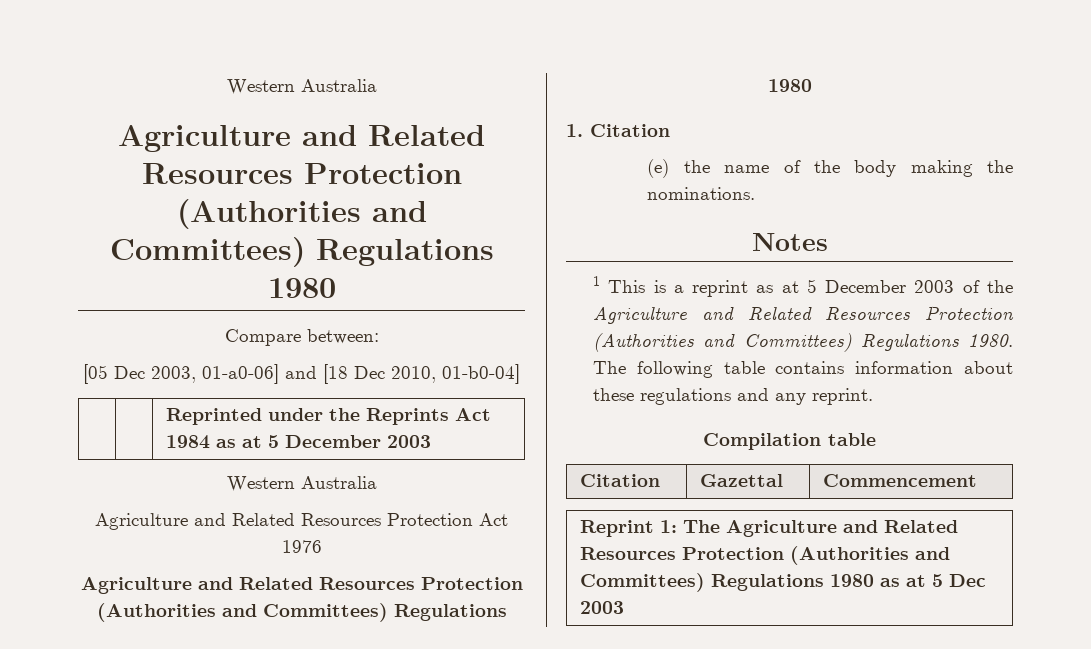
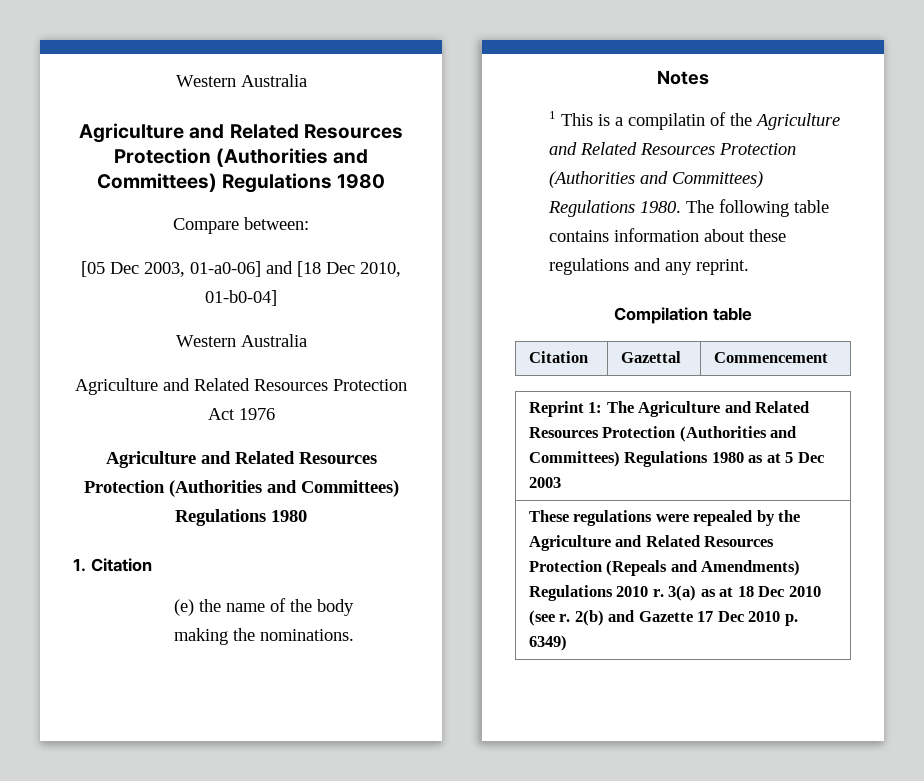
- | | Reprinted under the Reprints Act 1984 as at 5 December 2003
- 1 This is a reprint as at 5 December 2003 of the Agriculture and Related Resources Protection (Authorities and Committees) Regulations 1980.
+ 1 This is a compilatin of the Agriculture and Related Resources Protection (Authorities and Committees) Regulations 1980.
+ These regulations were repealed by the Agriculture and Related Resources Protection (Repeals and Amendments) Regulations 2010 r. 3(a) as at 18 Dec 2010 (see r. 2(b) and Gazette 17 Dec 2010 p. 6349)

